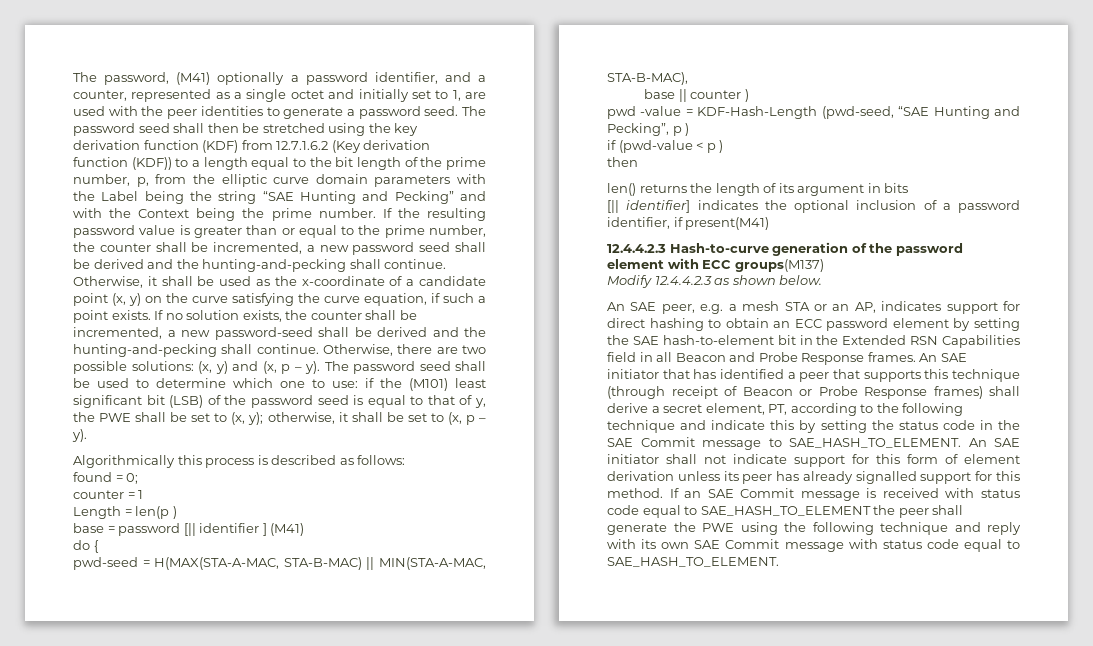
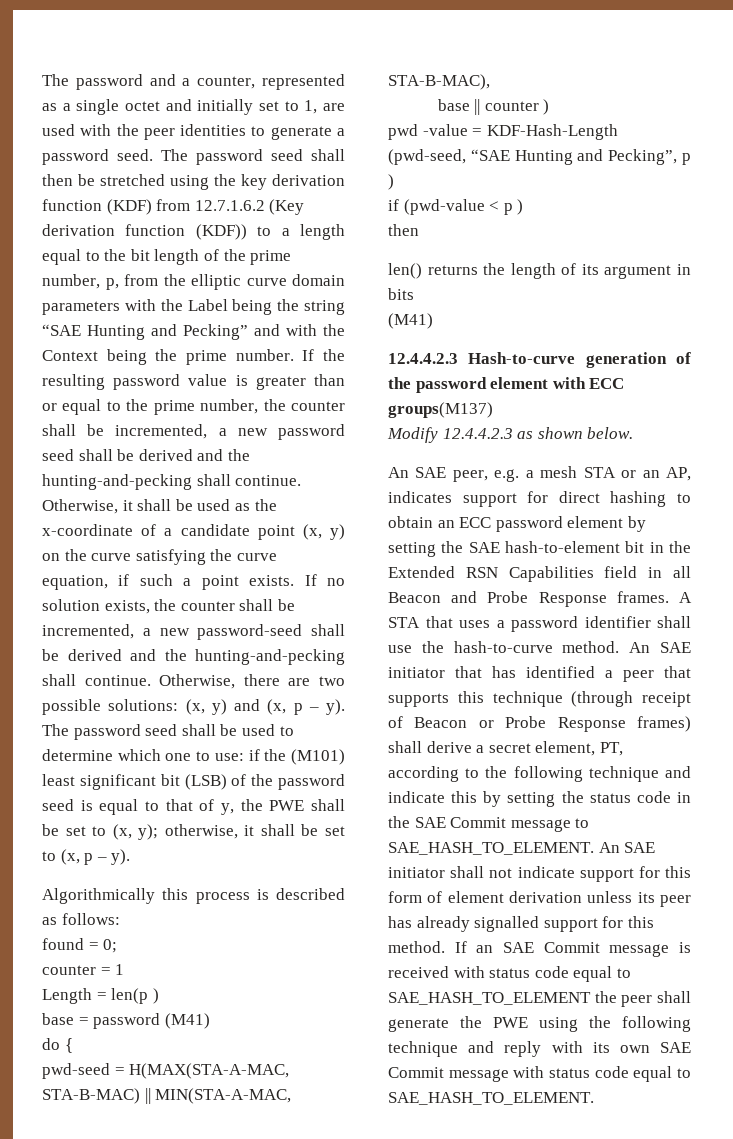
- The password, (M41) optionally a password identifier, and a counter, represented as a single octet and initially set to 1, are used with the peer identities to generate a password seed.
+ The password and a counter, represented as a single octet and initially set to 1, are used with the peer identities to generate a password seed.
- base = password [|| identifier ] (M41)
+ base = password (M41)
  len() returns the length of its argument in bits
- [|| identifier] indicates the optional inclusion of a password identifier, if present(M41)
+ (M41)
+ A STA that uses a password identifier shall use the hash-to-curve method.

